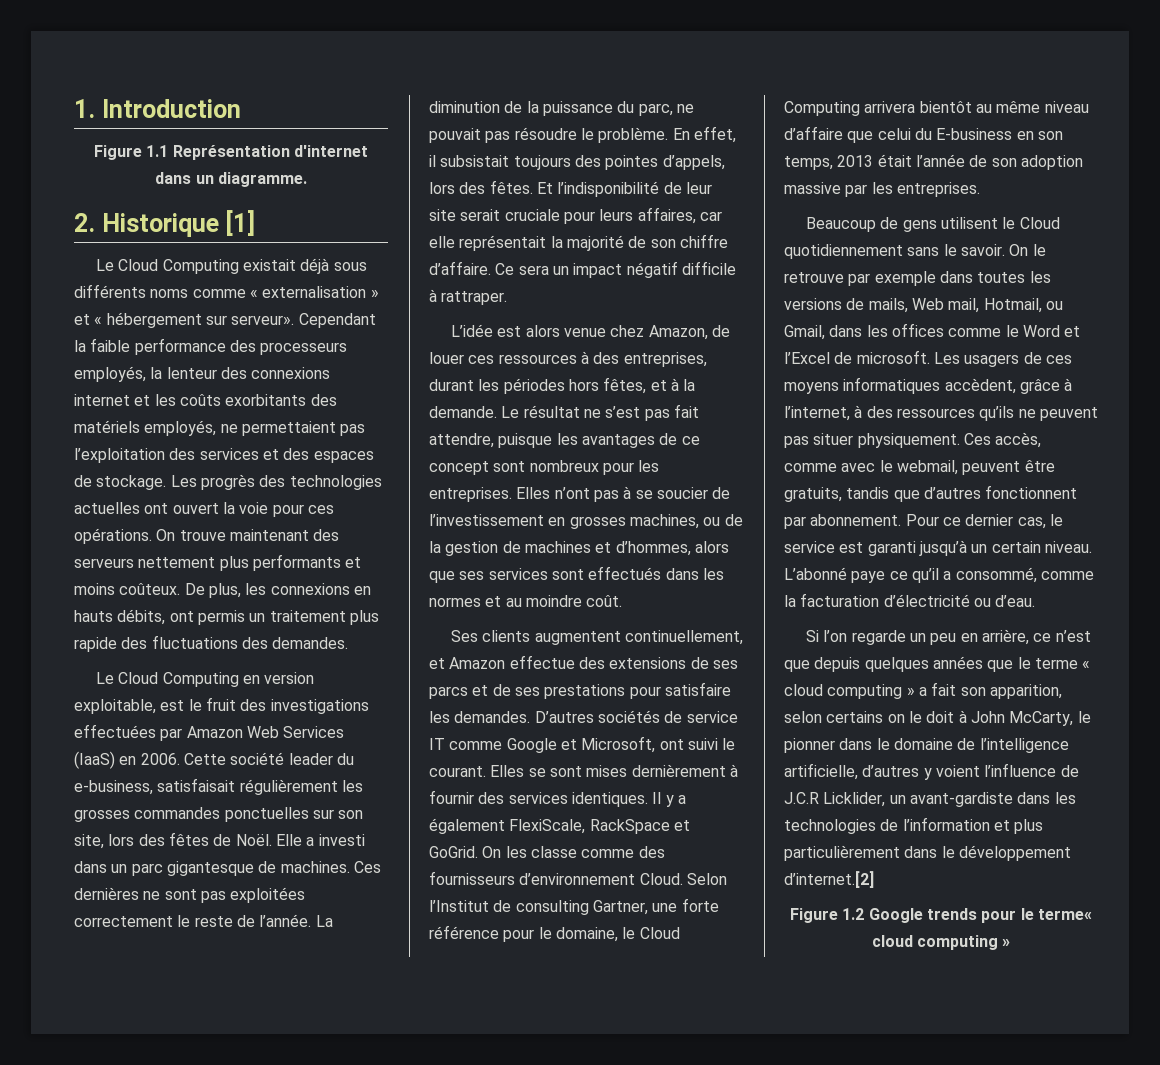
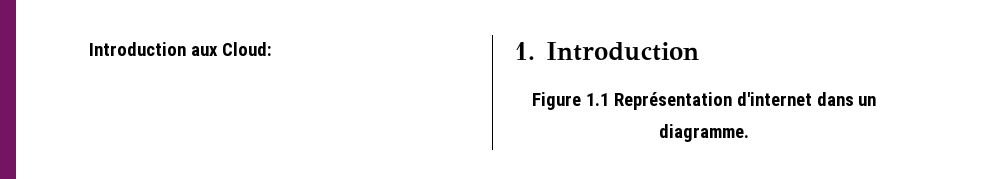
+ Introduction aux Cloud:
- 2. Historique [1]
- Le Cloud Computing existait déjà sous différents noms comme « externalisation » et « hébergement sur serveur». Cependant la faible performance des processeurs employés, la lenteur des connexions internet et les coûts exorbitants des matériels employés, ne permettaient pas l’exploitation des services et des espaces de stockage. Les progrès des technologies actuelles ont ouvert la voie pour ces opérations. On trouve maintenant des serveurs nettement plus performants et moins coûteux. De plus, les connexions en hauts débits, ont permis un traitement plus rapide des fluctuations des demandes.
- Le Cloud Computing en version exploitable, est le fruit des investigations effectuées par Amazon Web Services (IaaS) en 2006. Cette société leader du e-business, satisfaisait régulièrement les grosses commandes ponctuelles sur son site, lors des fêtes de Noël. Elle a investi dans un parc gigantesque de machines. Ces dernières ne sont pas exploitées correctement le reste de l’année. La diminution de la puissance du parc, ne pouvait pas résoudre le problème. En effet, il subsistait toujours des pointes d’appels, lors des fêtes. Et l’indisponibilité de leur site serait cruciale pour leurs affaires, car elle représentait la majorité de son chiffre d’affaire. Ce sera un impact négatif difficile à rattraper.
- L’idée est alors venue chez Amazon, de louer ces ressources à des entreprises, durant les périodes hors fêtes, et à la demande. Le résultat ne s’est pas fait attendre, puisque les avantages de ce concept sont nombreux pour les entreprises. Elles n’ont pas à se soucier de l’investissement en grosses machines, ou de la gestion de machines et d’hommes, alors que ses services sont effectués dans les normes et au moindre coût.
- Ses clients augmentent continuellement, et Amazon effectue des extensions de ses parcs et de ses prestations pour satisfaire les demandes. D’autres sociétés de service IT comme Google et Microsoft, ont suivi le courant. Elles se sont mises dernièrement à fournir des services identiques. Il y a également FlexiScale, RackSpace et GoGrid. On les classe comme des fournisseurs d’environnement Cloud. Selon l’Institut de consulting Gartner, une forte référence pour le domaine, le Cloud Computing arrivera bientôt au même niveau d’affaire que celui du E-business en son temps, 2013 était l’année de son adoption massive par les entreprises.
- Beaucoup de gens utilisent le Cloud quotidiennement sans le savoir. On le retrouve par exemple dans toutes les versions de mails, Web mail, Hotmail, ou Gmail, dans les offices comme le Word et l’Excel de microsoft. Les usagers de ces moyens informatiques accèdent, grâce à l’internet, à des ressources qu’ils ne peuvent pas situer physiquement. Ces accès, comme avec le webmail, peuvent être gratuits, tandis que d’autres fonctionnent par abonnement. Pour ce dernier cas, le service est garanti jusqu’à un certain niveau. L’abonné paye ce qu’il a consommé, comme la facturation d’électricité ou d’eau.
- Si l’on regarde un peu en arrière, ce n’est que depuis quelques années que le terme « cloud computing » a fait son apparition, selon certains on le doit à John McCarty, le pionner dans le domaine de l’intelligence artificielle, d’autres y voient l’influence de J.C.R Licklider, un avant-gardiste dans les technologies de l’information et plus particulièrement dans le développement d’internet.[2]
- Figure 1.2 Google trends pour le terme« cloud computing »

